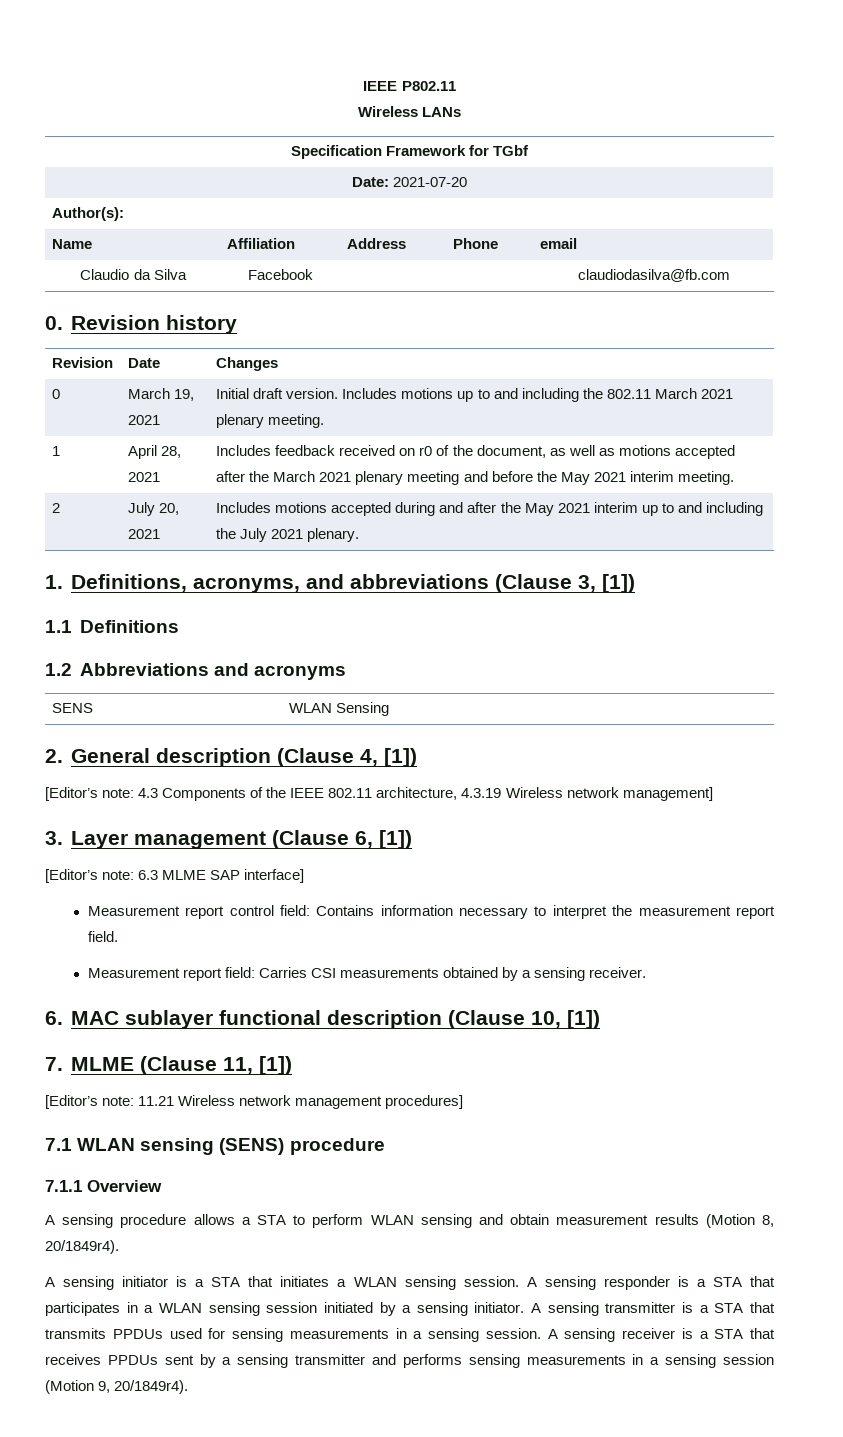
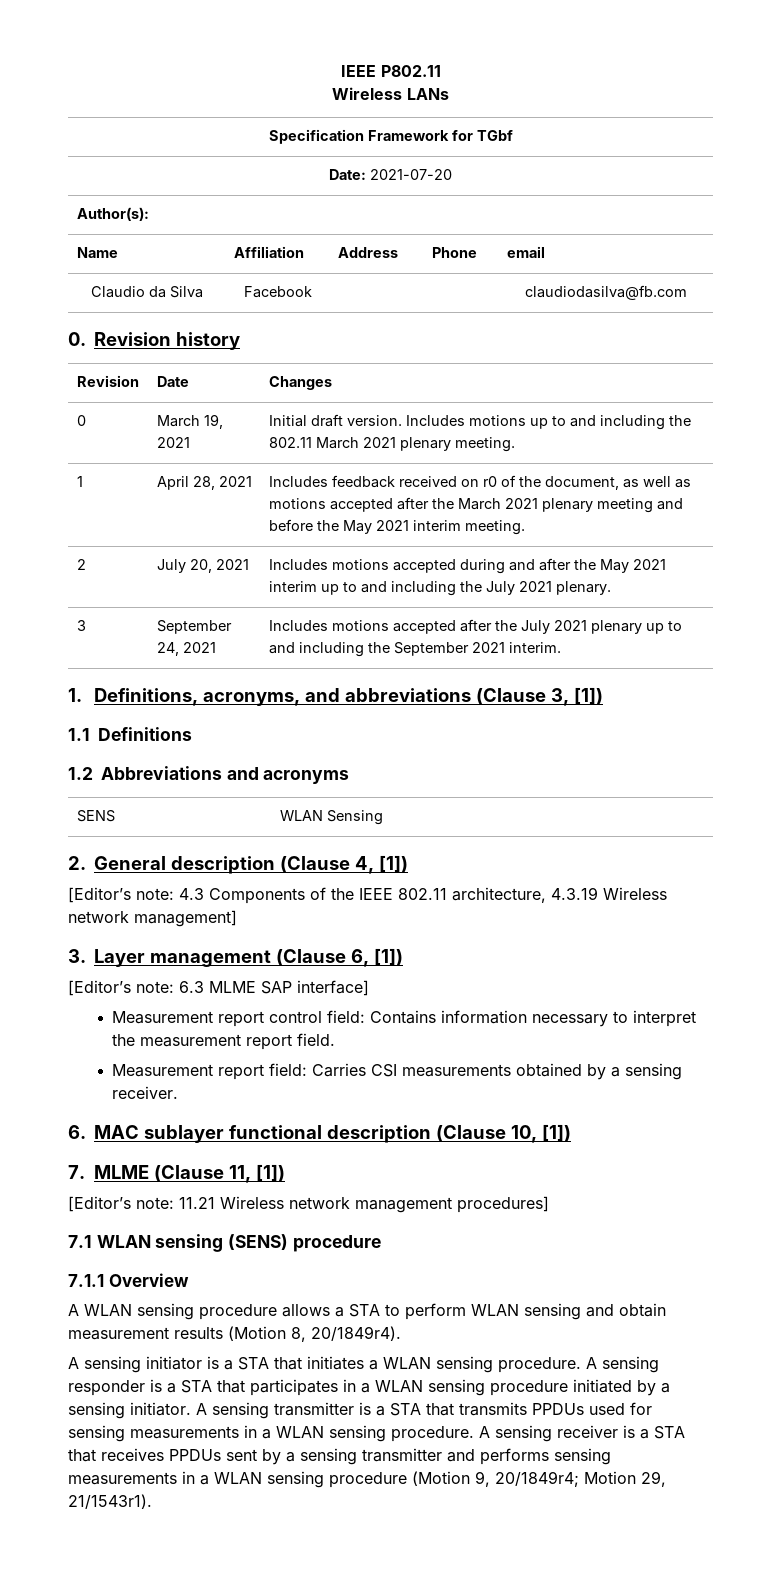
+ 3 | September 24, 2021 | Includes motions accepted after the July 2021 plenary up to and including the September 2021 interim.
- A sensing procedure allows a STA to perform WLAN sensing and obtain measurement results (Motion 8, 20/1849r4).
+ A WLAN sensing procedure allows a STA to perform WLAN sensing and obtain measurement results (Motion 8, 20/1849r4).
- A sensing initiator is a STA that initiates a WLAN sensing session.
+ A sensing initiator is a STA that initiates a WLAN sensing procedure.
- A sensing responder is a STA that participates in a WLAN sensing session initiated by a sensing initiator.
+ A sensing responder is a STA that participates in a WLAN sensing procedure initiated by a sensing initiator.
- A sensing transmitter is a STA that transmits PPDUs used for sensing measurements in a sensing session.
+ A sensing transmitter is a STA that transmits PPDUs used for sensing measurements in a WLAN sensing procedure.
- A sensing receiver is a STA that receives PPDUs sent by a sensing transmitter and performs sensing measurements in a sensing session (Motion 9, 20/1849r4).
+ A sensing receiver is a STA that receives PPDUs sent by a sensing transmitter and performs sensing measurements in a WLAN sensing procedure (Motion 9, 20/1849r4; Motion 29, 21/1543r1).

